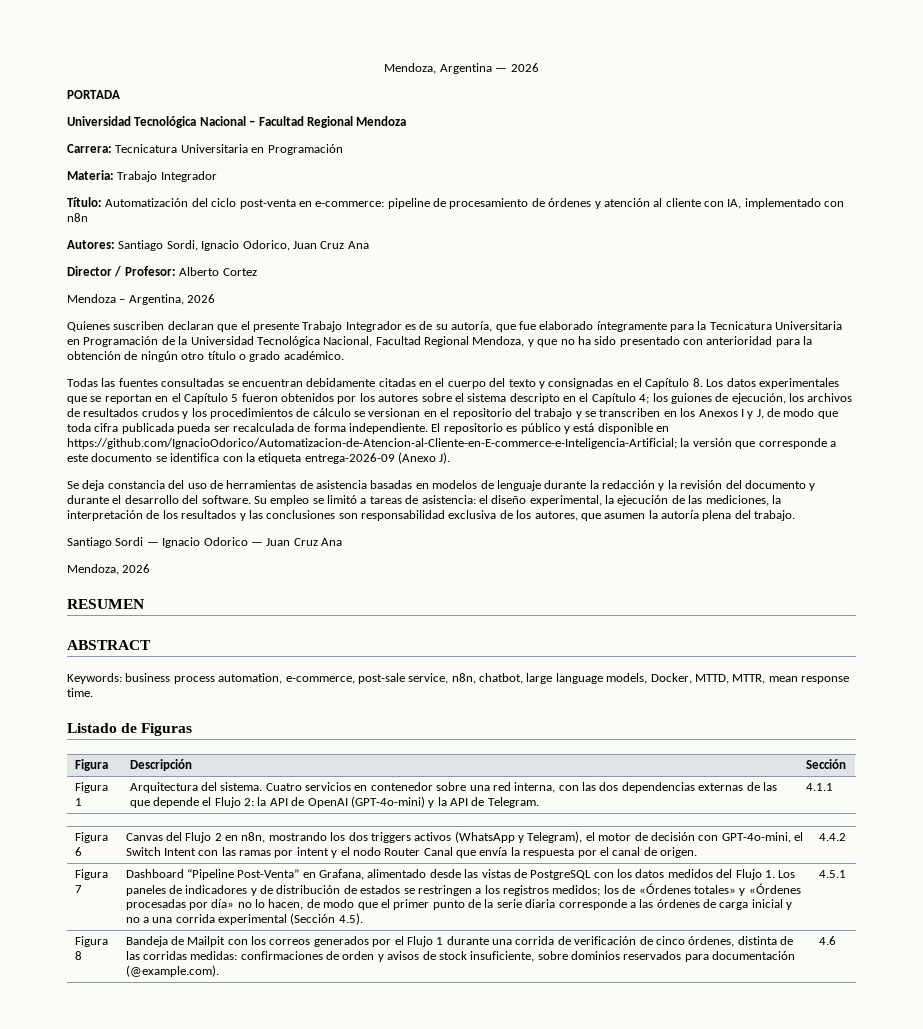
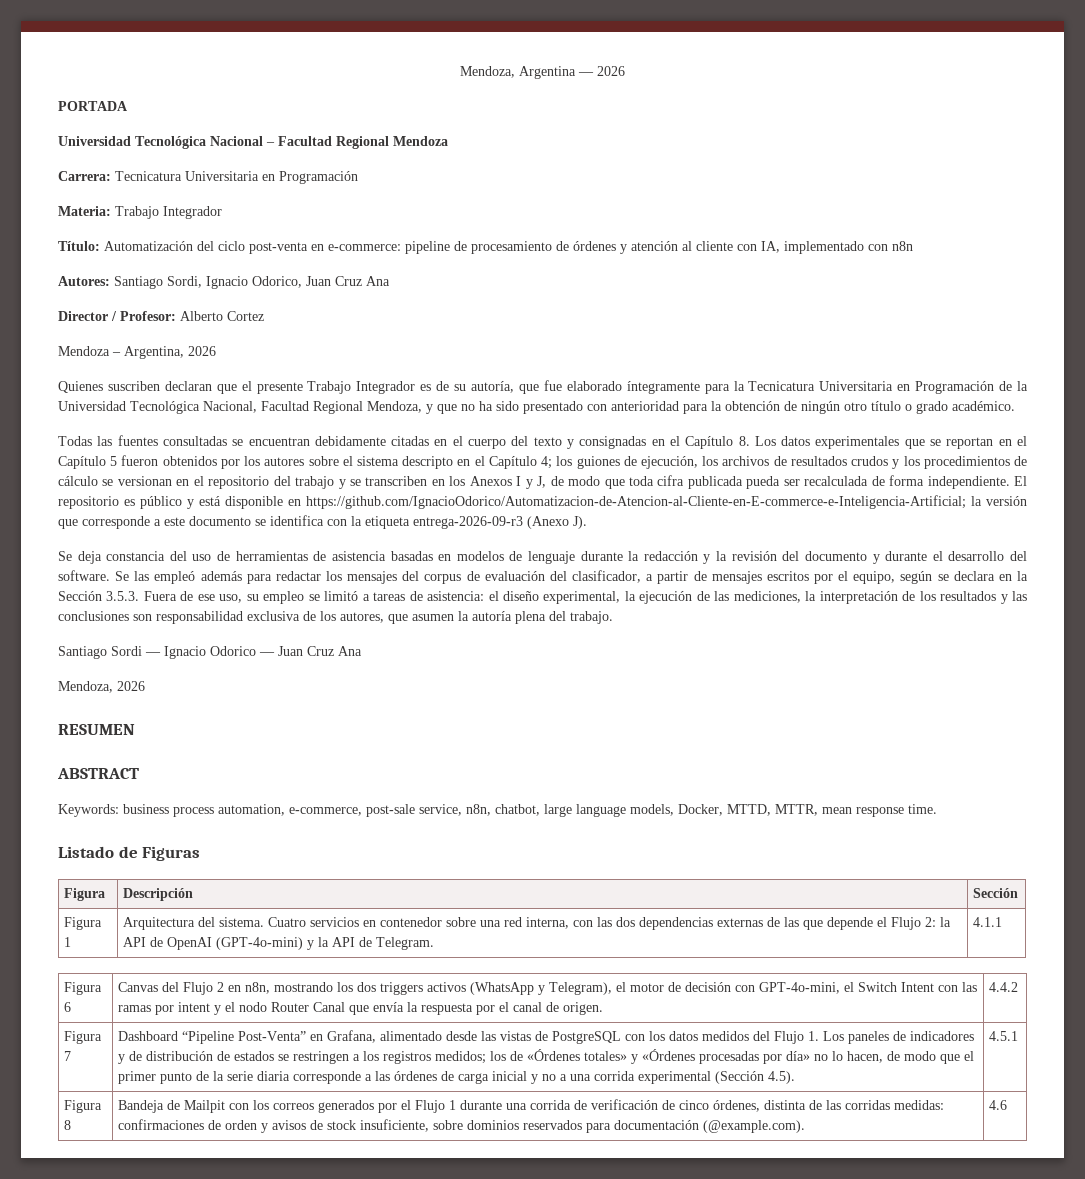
- El repositorio es público y está disponible en https://github.com/IgnacioOdorico/Automatizacion-de-Atencion-al-Cliente-en-E-commerce-e-Inteligencia-Artificial; la versión que corresponde a este documento se identifica con la etiqueta entrega-2026-09 (Anexo J).
+ El repositorio es público y está disponible en https://github.com/IgnacioOdorico/Automatizacion-de-Atencion-al-Cliente-en-E-commerce-e-Inteligencia-Artificial; la versión que corresponde a este documento se identifica con la etiqueta entrega-2026-09-r3 (Anexo J).
- Su empleo se limitó a tareas de asistencia: el diseño experimental, la ejecución de las mediciones, la interpretación de los resultados y las conclusiones son responsabilidad exclusiva de los autores, que asumen la autoría plena del trabajo.
+ Se las empleó además para redactar los mensajes del corpus de evaluación del clasificador, a partir de mensajes escritos por el equipo, según se declara en la Sección 3.5.3. Fuera de ese uso, su empleo se limitó a tareas de asistencia: el diseño experimental, la ejecución de las mediciones, la interpretación de los resultados y las conclusiones son responsabilidad exclusiva de los autores, que asumen la autoría plena del trabajo.

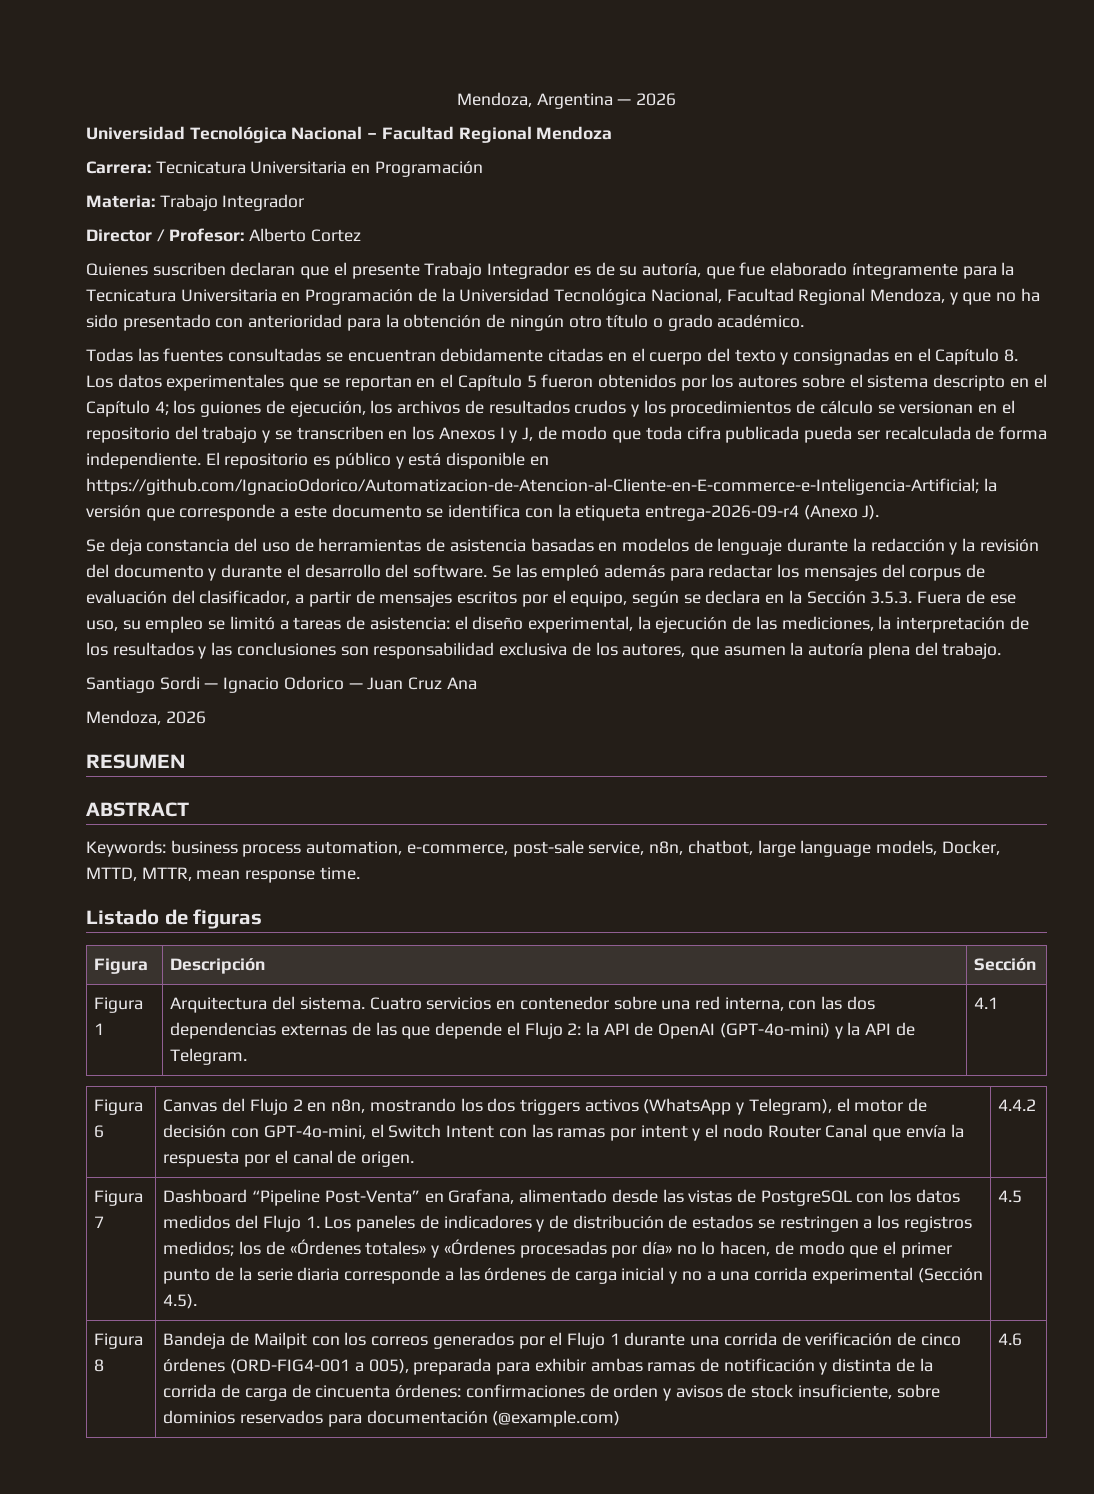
- PORTADA
- Título: Automatización del ciclo post-venta en e-commerce: pipeline de procesamiento de órdenes y atención al cliente con IA, implementado con n8n
- Autores: Santiago Sordi, Ignacio Odorico, Juan Cruz Ana
- Mendoza – Argentina, 2026
- El repositorio es público y está disponible en https://github.com/IgnacioOdorico/Automatizacion-de-Atencion-al-Cliente-en-E-commerce-e-Inteligencia-Artificial; la versión que corresponde a este documento se identifica con la etiqueta entrega-2026-09-r3 (Anexo J).
+ El repositorio es público y está disponible en https://github.com/IgnacioOdorico/Automatizacion-de-Atencion-al-Cliente-en-E-commerce-e-Inteligencia-Artificial; la versión que corresponde a este documento se identifica con la etiqueta entrega-2026-09-r4 (Anexo J).
- Listado de Figuras
+ Listado de figuras
- Figura 1 | Arquitectura del sistema. Cuatro servicios en contenedor sobre una red interna, con las dos dependencias externas de las que depende el Flujo 2: la API de OpenAI (GPT-4o-mini) y la API de Telegram. | 4.1.1
+ Figura 1 | Arquitectura del sistema. Cuatro servicios en contenedor sobre una red interna, con las dos dependencias externas de las que depende el Flujo 2: la API de OpenAI (GPT-4o-mini) y la API de Telegram. | 4.1
- 4.5.1
+ 4.5
- Bandeja de Mailpit con los correos generados por el Flujo 1 durante una corrida de verificación de cinco órdenes, distinta de las corridas medidas: confirmaciones de orden y avisos de stock insuficiente, sobre dominios reservados para documentación (@example.com).
+ Bandeja de Mailpit con los correos generados por el Flujo 1 durante una corrida de verificación de cinco órdenes (ORD-FIG4-001 a 005), preparada para exhibir ambas ramas de notificación y distinta de la corrida de carga de cincuenta órdenes: confirmaciones de orden y avisos de stock insuficiente, sobre dominios reservados para documentación (@example.com)

